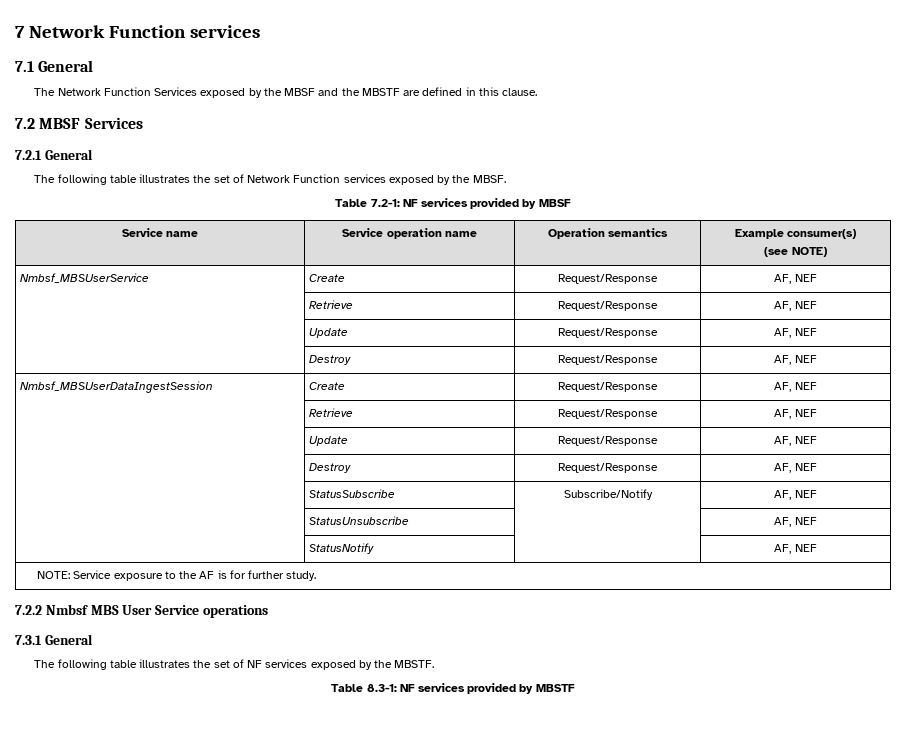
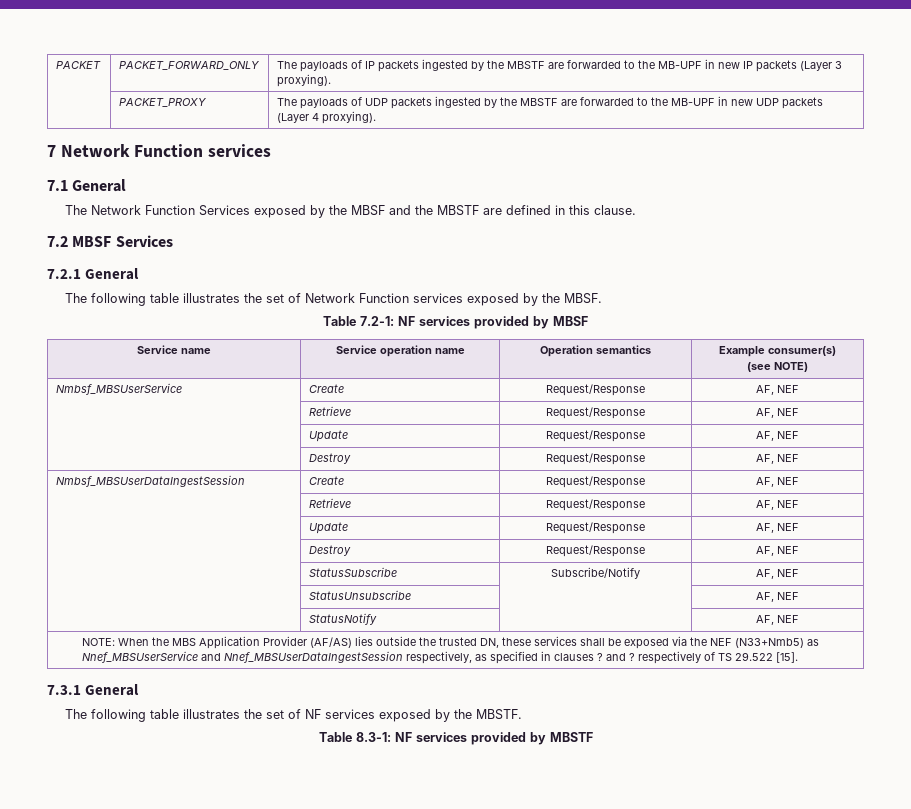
+ PACKET | PACKET_FORWARD_ONLY | The payloads of IP packets ingested by the MBSTF are forwarded to the MB-UPF in new IP packets (Layer 3 proxying).
+ | PACKET_PROXY | The payloads of UDP packets ingested by the MBSTF are forwarded to the MB-UPF in new UDP packets (Layer 4 proxying).
- NOTE: Service exposure to the AF is for further study.
- 7.2.2 Nmbsf MBS User Service operations
+ NOTE: When the MBS Application Provider (AF/AS) lies outside the trusted DN, these services shall be exposed via the NEF (N33+Nmb5) as Nnef_MBSUserService and Nnef_MBSUserDataIngestSession respectively, as specified in clauses ? and ? respectively of TS 29.522 [15].

